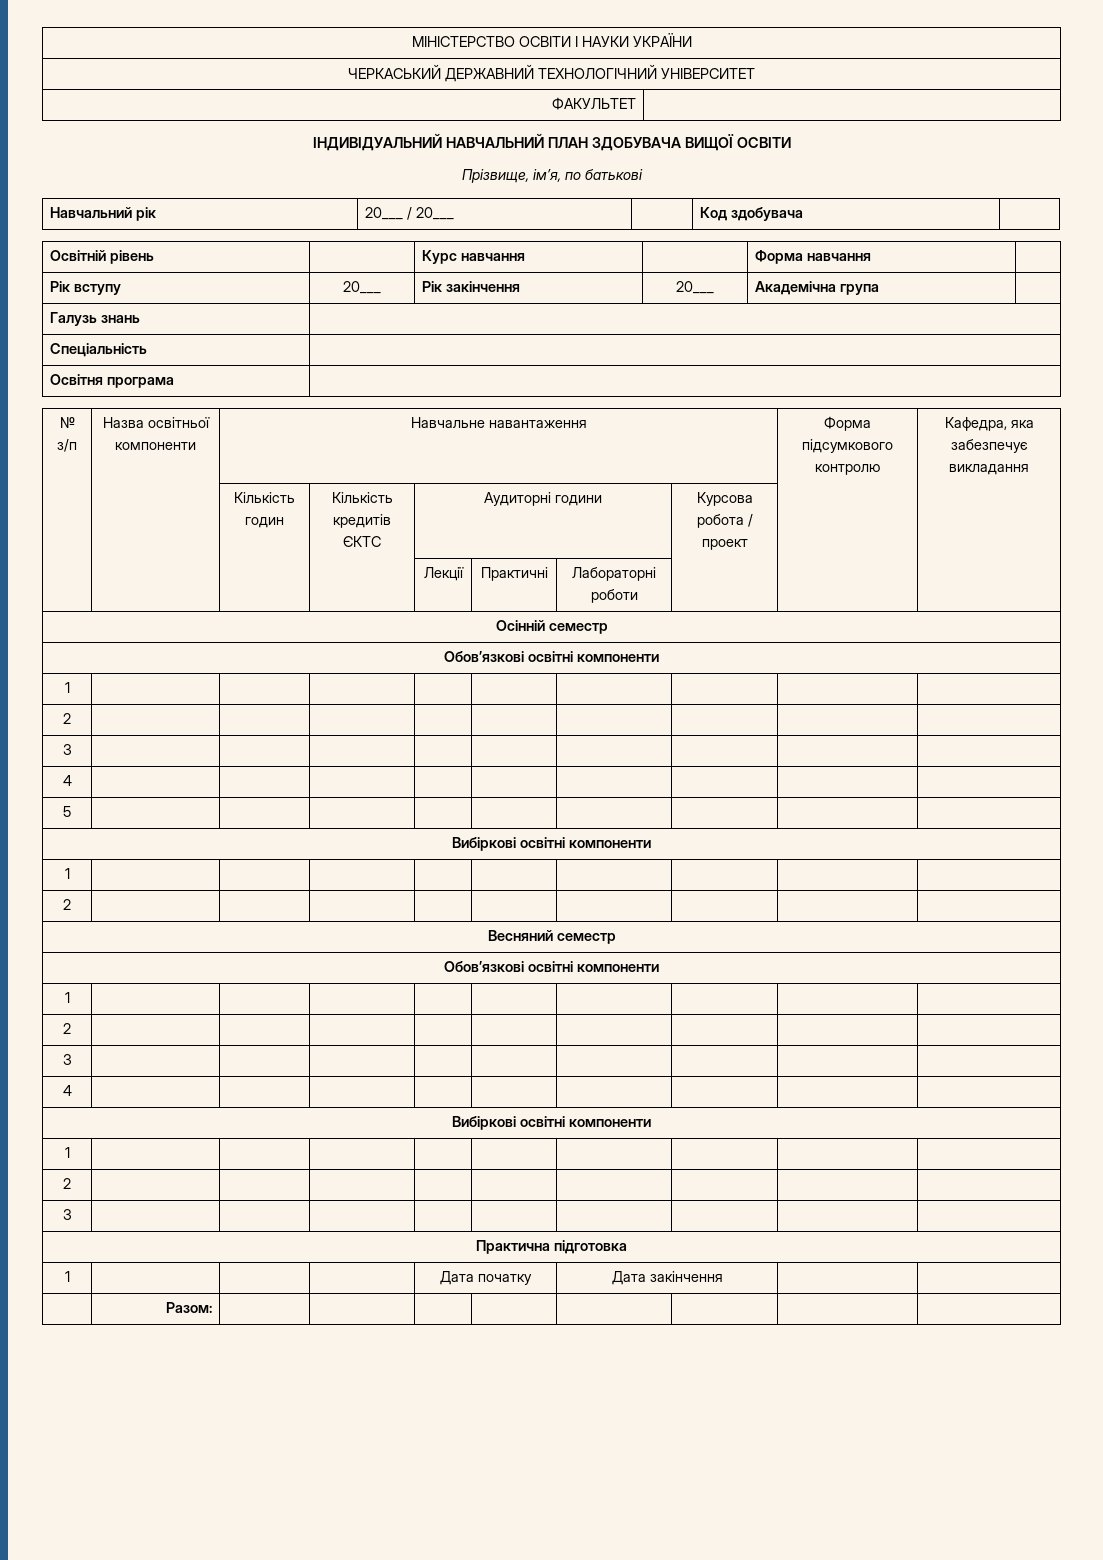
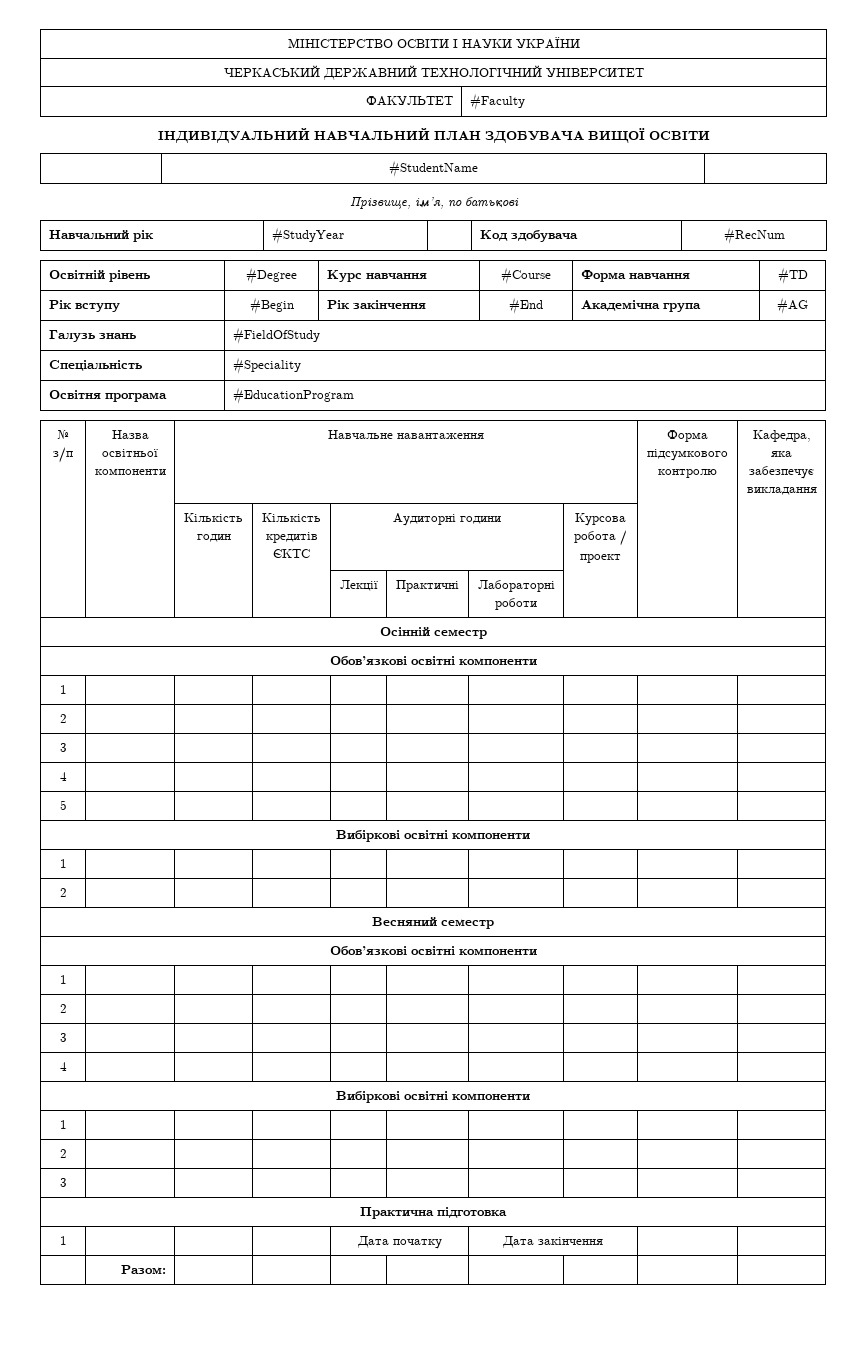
- ФАКУЛЬТЕТ |
+ ФАКУЛЬТЕТ | #Faculty
+ | #StudentName |
- Навчальний рік | 20___ / 20___ | | Код здобувача |
+ Навчальний рік | #StudyYear | | Код здобувача | #RecNum
- Освітній рівень | | Курс навчання | | Форма навчання |
+ Освітній рівень | #Degree | Курс навчання | #Course | Форма навчання | #TD
- Рік вступу | 20___ | Рік закінчення | 20___ | Академічна група |
+ Рік вступу | #Begin | Рік закінчення | #End | Академічна група | #AG
- Галузь знань |
+ Галузь знань | #FieldOfStudy
- Спеціальність |
+ Спеціальність | #Speciality
- Освітня програма |
+ Освітня програма | #EducationProgram

